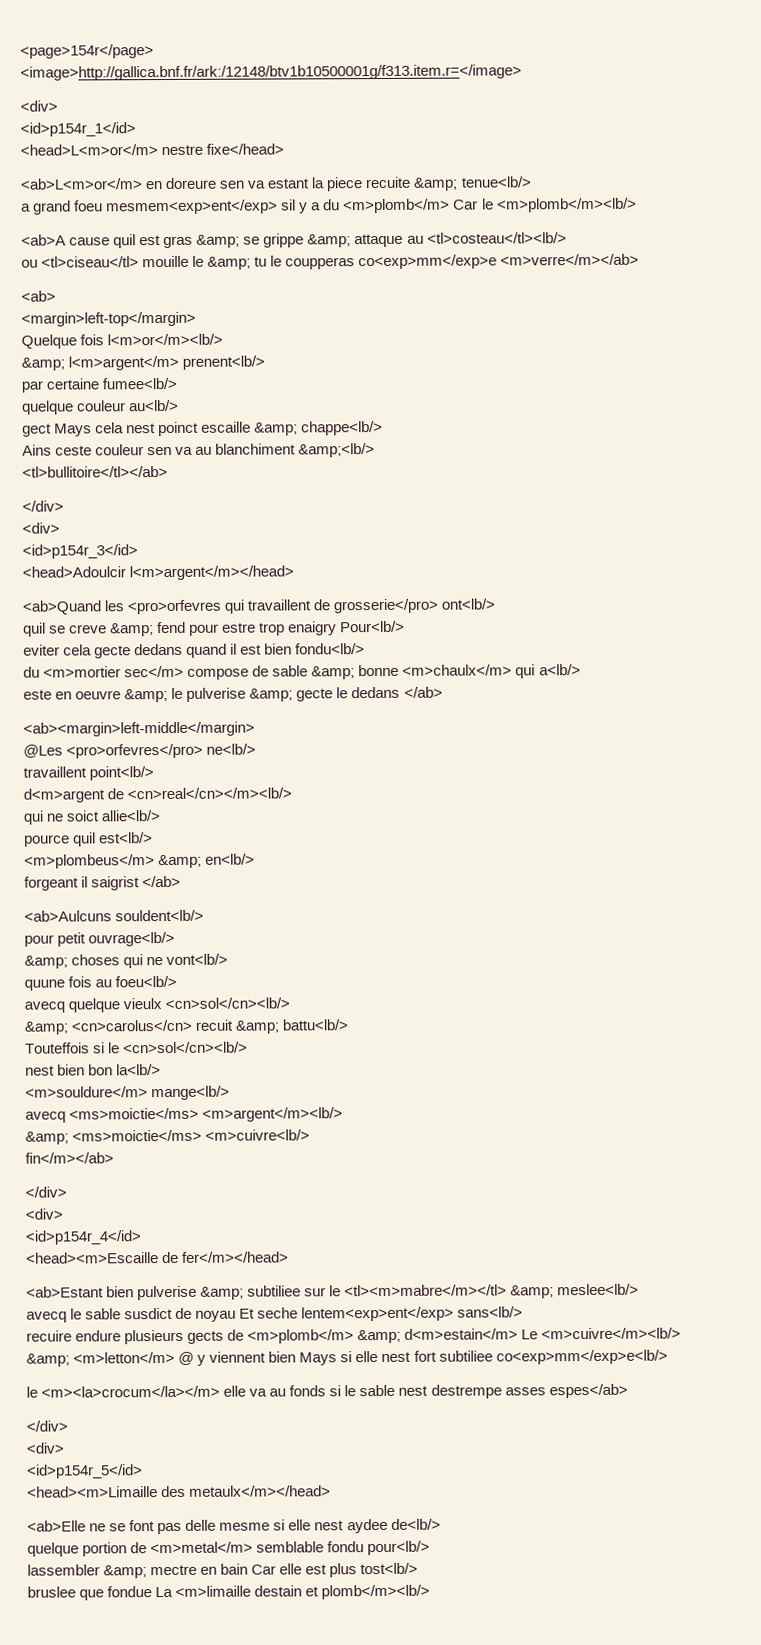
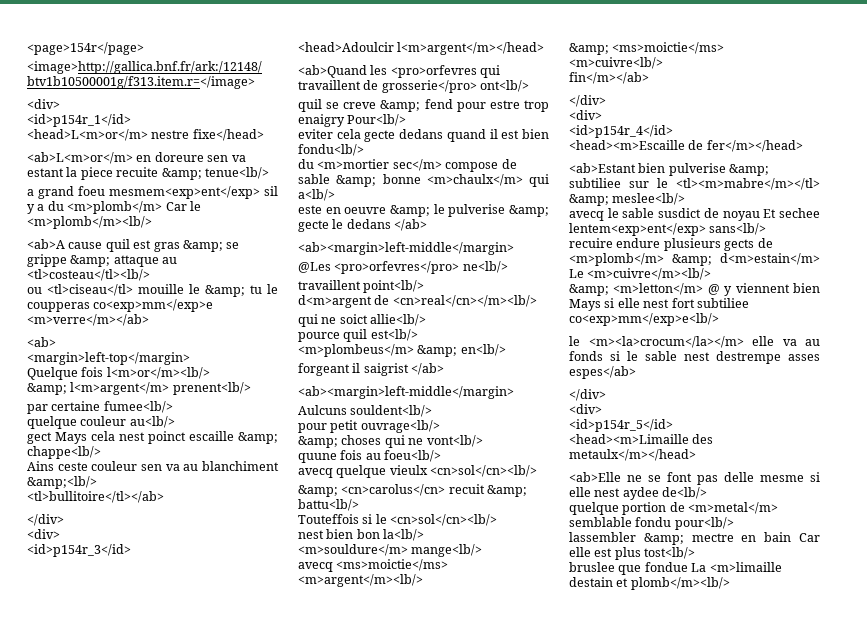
  forgeant il saigrist </ab>
- <ab>Aulcuns souldent<lb/>
+ <ab><margin>left-middle</margin>
+ Aulcuns souldent<lb/>
- avecq le sable susdict de noyau Et seche lentem<exp>ent</exp> sans<lb/>
+ avecq le sable susdict de noyau Et sechee lentem<exp>ent</exp> sans<lb/>

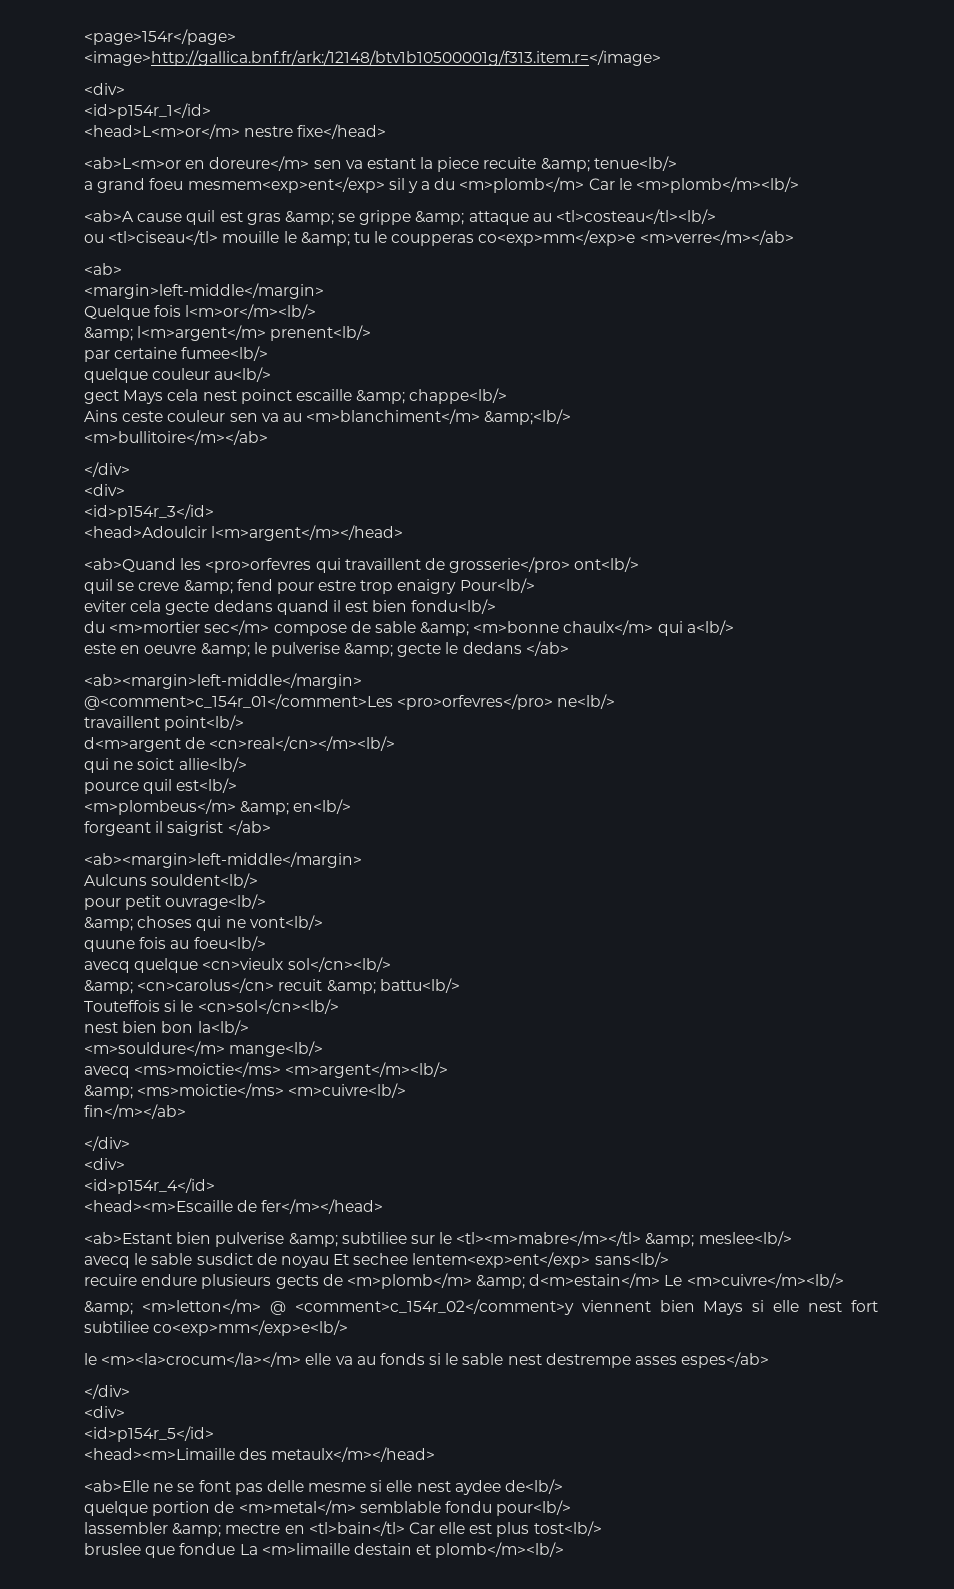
- <ab>L<m>or</m> en doreure sen va estant la piece recuite &amp; tenue<lb/>
+ <ab>L<m>or en doreure</m> sen va estant la piece recuite &amp; tenue<lb/>
- <margin>left-top</margin>
+ <margin>left-middle</margin>
- Ains ceste couleur sen va au blanchiment &amp;<lb/>
+ Ains ceste couleur sen va au <m>blanchiment</m> &amp;<lb/>
- <tl>bullitoire</tl></ab>
+ <m>bullitoire</m></ab>
- du <m>mortier sec</m> compose de sable &amp; bonne <m>chaulx</m> qui a<lb/>
+ du <m>mortier sec</m> compose de sable &amp; <m>bonne chaulx</m> qui a<lb/>
- @Les <pro>orfevres</pro> ne<lb/>
+ @<comment>c_154r_01</comment>Les <pro>orfevres</pro> ne<lb/>
- avecq quelque vieulx <cn>sol</cn><lb/>
+ avecq quelque <cn>vieulx sol</cn><lb/>
- &amp; <m>letton</m> @ y viennent bien Mays si elle nest fort subtiliee co<exp>mm</exp>e<lb/>
+ &amp; <m>letton</m> @ <comment>c_154r_02</comment>y viennent bien Mays si elle nest fort subtiliee co<exp>mm</exp>e<lb/>
- lassembler &amp; mectre en bain Car elle est plus tost<lb/>
+ lassembler &amp; mectre en <tl>bain</tl> Car elle est plus tost<lb/>

